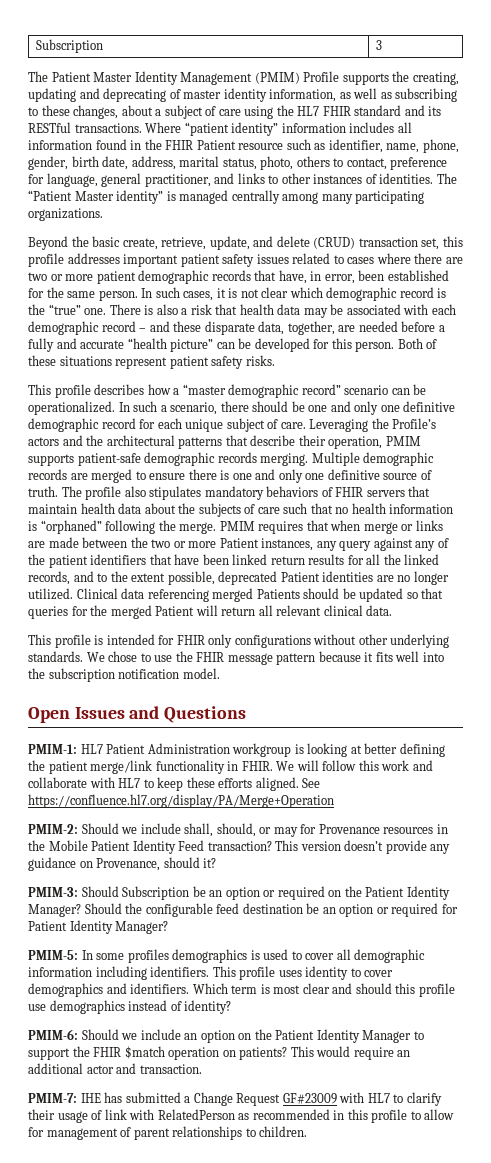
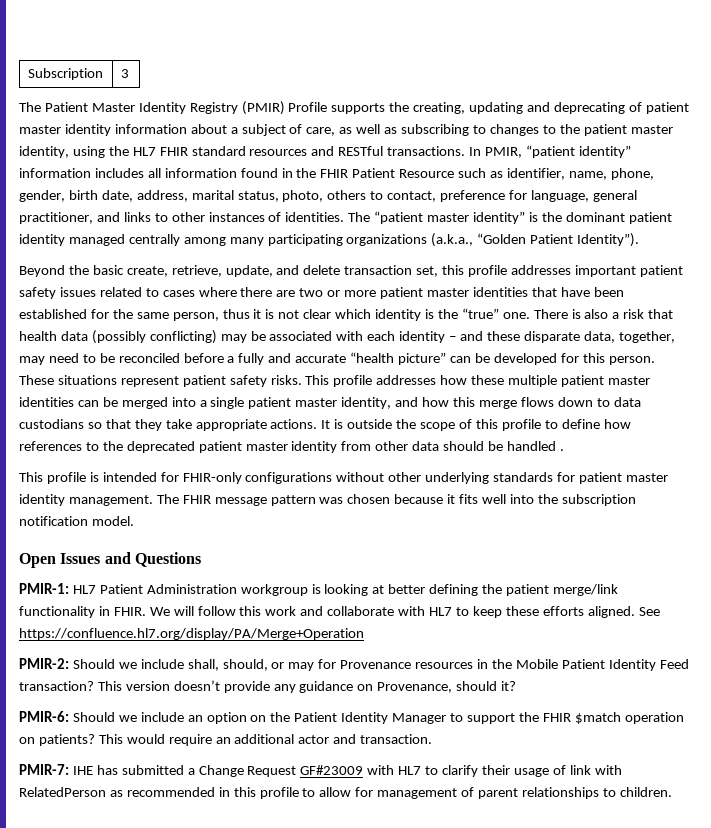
- The Patient Master Identity Management (PMIM) Profile supports the creating, updating and deprecating of master identity information, as well as subscribing to these changes, about a subject of care using the HL7 FHIR standard and its RESTful transactions. Where “patient identity” information includes all information found in the FHIR Patient resource such as identifier, name, phone, gender, birth date, address, marital status, photo, others to contact, preference for language, general practitioner, and links to other instances of identities.
+ The Patient Master Identity Registry (PMIR) Profile supports the creating, updating and deprecating of patient master identity information about a subject of care, as well as subscribing to changes to the patient master identity, using the HL7 FHIR standard resources and RESTful transactions. In PMIR, “patient identity” information includes all information found in the FHIR Patient Resource such as identifier, name, phone, gender, birth date, address, marital status, photo, others to contact, preference for language, general practitioner, and links to other instances of identities.
- The “Patient Master identity” is managed centrally among many participating organizations.
+ The “patient master identity” is the dominant patient identity managed centrally among many participating organizations (a.k.a., “Golden Patient Identity”).
- Beyond the basic create, retrieve, update, and delete (CRUD) transaction set, this profile addresses important patient safety issues related to cases where there are two or more patient demographic records that have, in error, been established for the same person. In such cases, it is not clear which demographic record is the “true” one.
+ Beyond the basic create, retrieve, update, and delete transaction set, this profile addresses important patient safety issues related to cases where there are two or more patient master identities that have been established for the same person, thus it is not clear which identity is the “true” one.
- There is also a risk that health data may be associated with each demographic record – and these disparate data, together, are needed before a fully and accurate “health picture” can be developed for this person.
+ There is also a risk that health data (possibly conflicting) may be associated with each identity – and these disparate data, together, may need to be reconciled before a fully and accurate “health picture” can be developed for this person.
- Both of these situations represent patient safety risks.
- This profile describes how a “master demographic record” scenario can be operationalized. In such a scenario, there should be one and only one definitive demographic record for each unique subject of care. Leveraging the Profile’s actors and the architectural patterns that describe their operation, PMIM supports patient-safe demographic records merging. Multiple demographic records are merged to ensure there is one and only one definitive source of truth. The profile also stipulates mandatory behaviors of FHIR servers that maintain health data about the subjects of care such that no health information is “orphaned” following the merge. PMIM requires that when merge or links are made between the two or more Patient instances, any query against any of the patient identifiers that have been linked return results for all the linked records, and to the extent possible, deprecated Patient identities are no longer utilized. Clinical data referencing merged Patients should be updated so that queries for the merged Patient will return all relevant clinical data.
+ These situations represent patient safety risks. This profile addresses how these multiple patient master identities can be merged into a single patient master identity, and how this merge flows down to data custodians so that they take appropriate actions. It is outside the scope of this profile to define how references to the deprecated patient master identity from other data should be handled .
- This profile is intended for FHIR only configurations without other underlying standards. We chose to use the FHIR message pattern because it fits well into the subscription notification model.
+ This profile is intended for FHIR-only configurations without other underlying standards for patient master identity management. The FHIR message pattern was chosen because it fits well into the subscription notification model.
- PMIM-1: HL7 Patient Administration workgroup is looking at better defining the patient merge/link functionality in FHIR.
+ PMIR-1: HL7 Patient Administration workgroup is looking at better defining the patient merge/link functionality in FHIR.
- PMIM-2: Should we include shall, should, or may for Provenance resources in the Mobile Patient Identity Feed transaction?
+ PMIR-2: Should we include shall, should, or may for Provenance resources in the Mobile Patient Identity Feed transaction?
- PMIM-3: Should Subscription be an option or required on the Patient Identity Manager? Should the configurable feed destination be an option or required for Patient Identity Manager?
- PMIM-5: In some profiles demographics is used to cover all demographic information including identifiers. This profile uses identity to cover demographics and identifiers. Which term is most clear and should this profile use demographics instead of identity?
- PMIM-6: Should we include an option on the Patient Identity Manager to support the FHIR $match operation on patients?
+ PMIR-6: Should we include an option on the Patient Identity Manager to support the FHIR $match operation on patients?
- PMIM-7: IHE has submitted a Change Request GF#23009 with HL7 to clarify their usage of link with RelatedPerson as recommended in this profile to allow for management of parent relationships to children.
+ PMIR-7: IHE has submitted a Change Request GF#23009 with HL7 to clarify their usage of link with RelatedPerson as recommended in this profile to allow for management of parent relationships to children.

